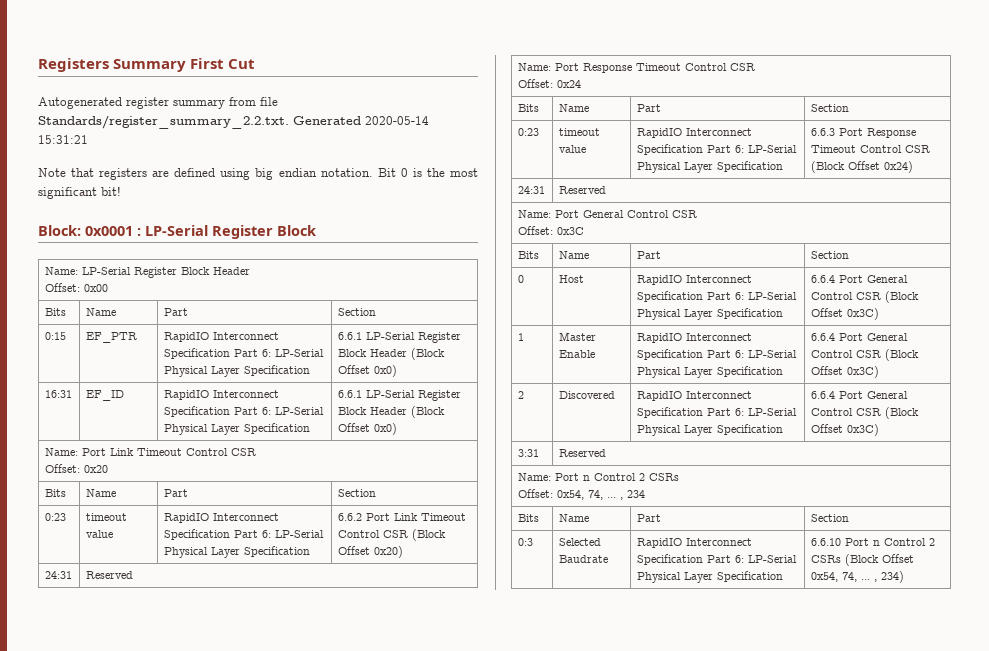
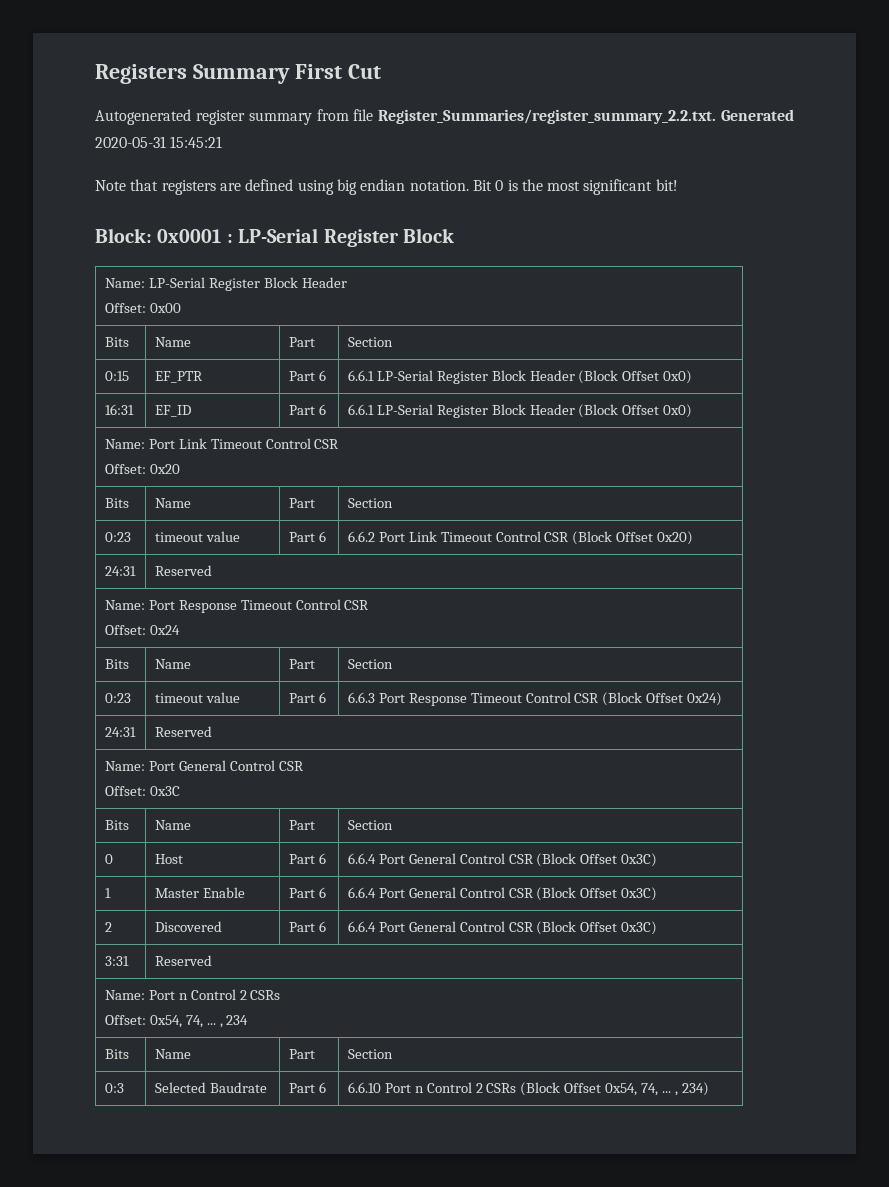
- Autogenerated register summary from file Standards/register_summary_2.2.txt. Generated 2020-05-14 15:31:21
+ Autogenerated register summary from file Register_Summaries/register_summary_2.2.txt. Generated 2020-05-31 15:45:21
- 0:15 | EF_PTR | RapidIO Interconnect Specification Part 6: LP-Serial Physical Layer Specification | 6.6.1 LP-Serial Register Block Header (Block Offset 0x0)
+ 0:15 | EF_PTR | Part 6 | 6.6.1 LP-Serial Register Block Header (Block Offset 0x0)
- 16:31 | EF_ID | RapidIO Interconnect Specification Part 6: LP-Serial Physical Layer Specification | 6.6.1 LP-Serial Register Block Header (Block Offset 0x0)
+ 16:31 | EF_ID | Part 6 | 6.6.1 LP-Serial Register Block Header (Block Offset 0x0)
- 0:23 | timeout value | RapidIO Interconnect Specification Part 6: LP-Serial Physical Layer Specification | 6.6.2 Port Link Timeout Control CSR (Block Offset 0x20)
+ 0:23 | timeout value | Part 6 | 6.6.2 Port Link Timeout Control CSR (Block Offset 0x20)
- 0:23 | timeout value | RapidIO Interconnect Specification Part 6: LP-Serial Physical Layer Specification | 6.6.3 Port Response Timeout Control CSR (Block Offset 0x24)
+ 0:23 | timeout value | Part 6 | 6.6.3 Port Response Timeout Control CSR (Block Offset 0x24)
- 0 | Host | RapidIO Interconnect Specification Part 6: LP-Serial Physical Layer Specification | 6.6.4 Port General Control CSR (Block Offset 0x3C)
+ 0 | Host | Part 6 | 6.6.4 Port General Control CSR (Block Offset 0x3C)
- 1 | Master Enable | RapidIO Interconnect Specification Part 6: LP-Serial Physical Layer Specification | 6.6.4 Port General Control CSR (Block Offset 0x3C)
+ 1 | Master Enable | Part 6 | 6.6.4 Port General Control CSR (Block Offset 0x3C)
- 2 | Discovered | RapidIO Interconnect Specification Part 6: LP-Serial Physical Layer Specification | 6.6.4 Port General Control CSR (Block Offset 0x3C)
+ 2 | Discovered | Part 6 | 6.6.4 Port General Control CSR (Block Offset 0x3C)
- 0:3 | Selected Baudrate | RapidIO Interconnect Specification Part 6: LP-Serial Physical Layer Specification | 6.6.10 Port n Control 2 CSRs (Block Offset 0x54, 74, ... , 234)
+ 0:3 | Selected Baudrate | Part 6 | 6.6.10 Port n Control 2 CSRs (Block Offset 0x54, 74, ... , 234)

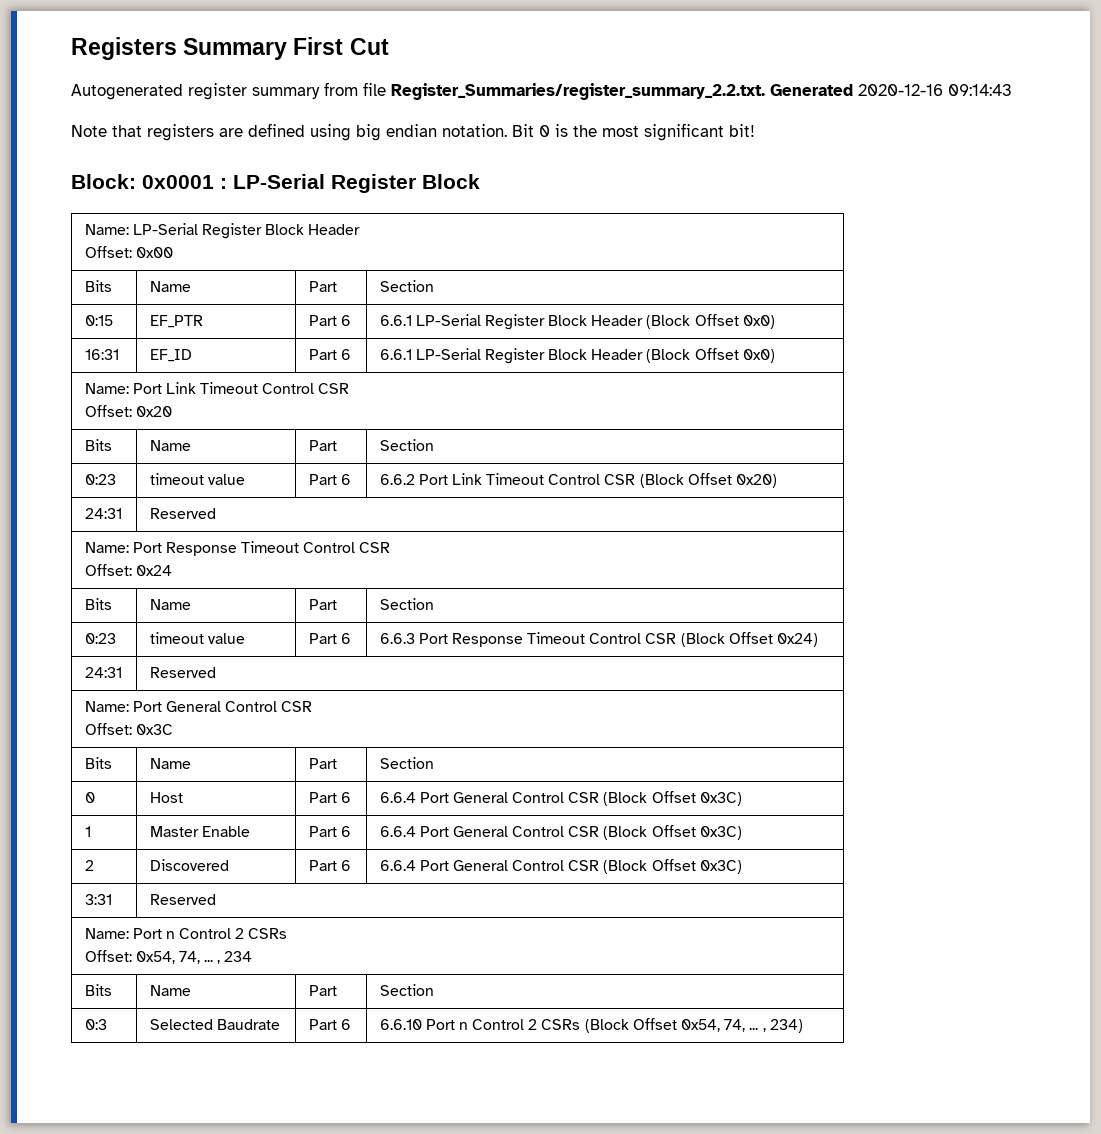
- Autogenerated register summary from file Register_Summaries/register_summary_2.2.txt. Generated 2020-05-31 15:45:21
+ Autogenerated register summary from file Register_Summaries/register_summary_2.2.txt. Generated 2020-12-16 09:14:43

